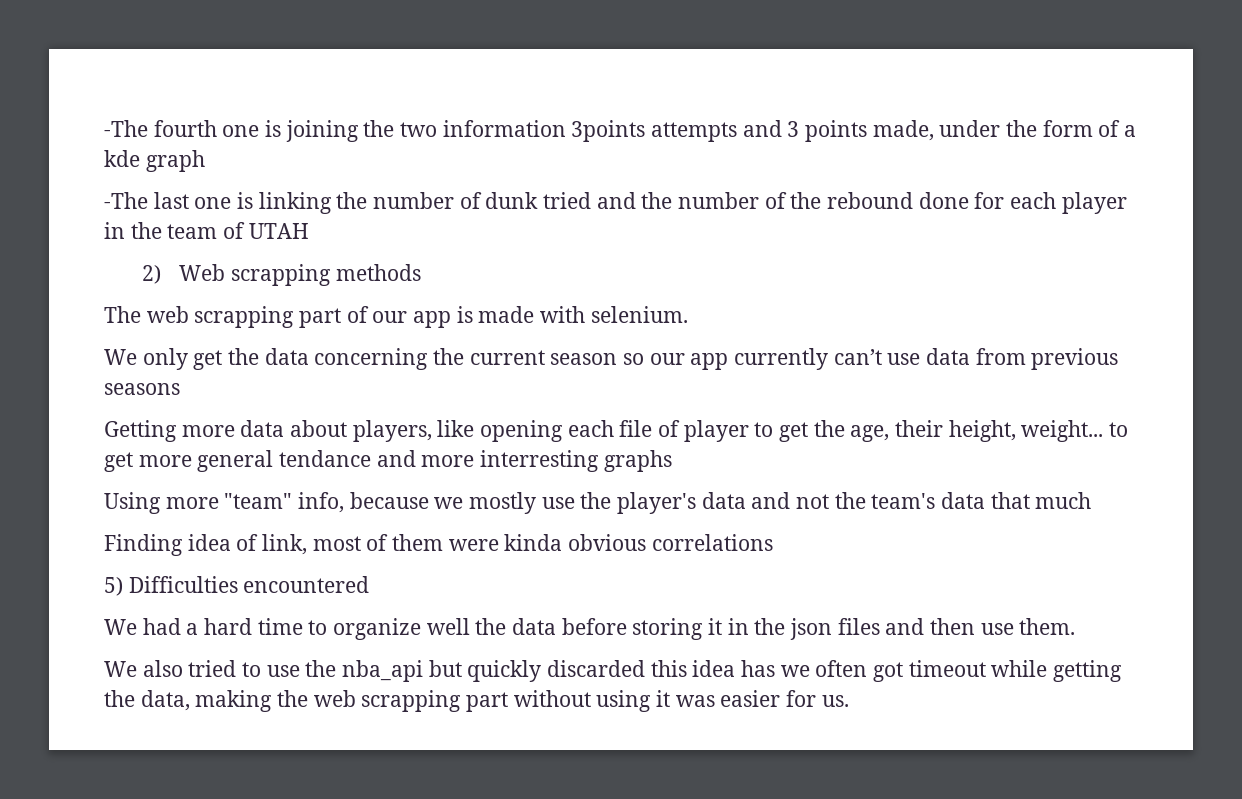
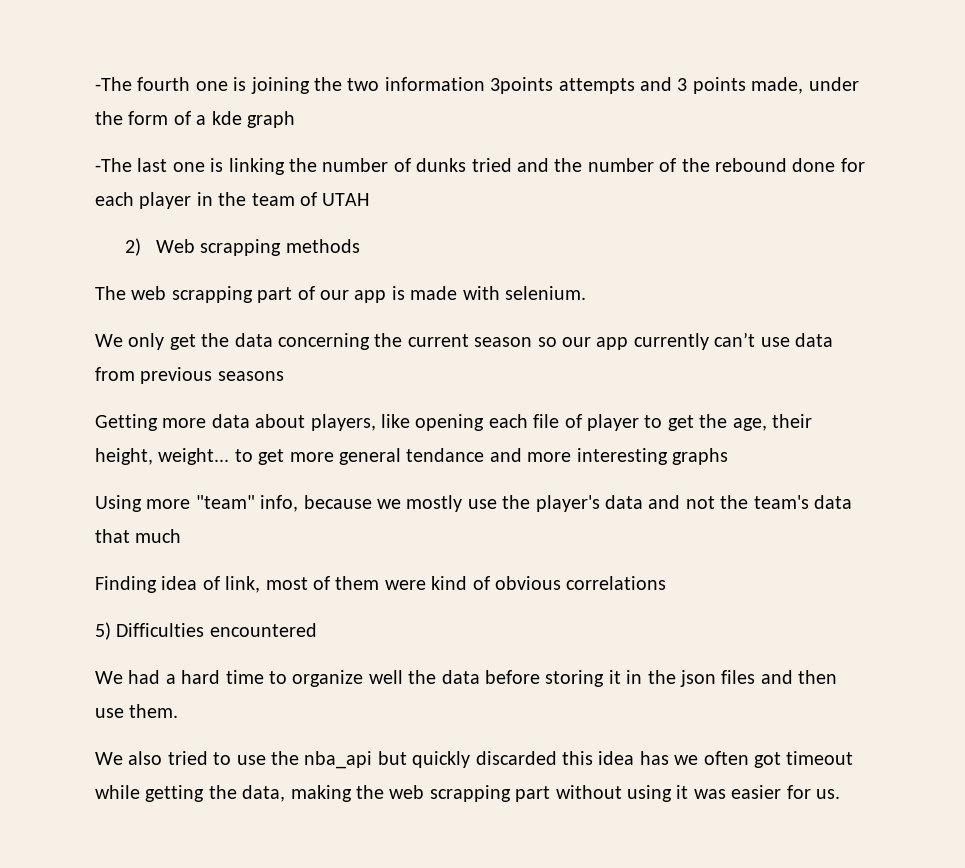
- -The last one is linking the number of dunk tried and the number of the rebound done for each player in the team of UTAH
+ -The last one is linking the number of dunks tried and the number of the rebound done for each player in the team of UTAH
- Getting more data about players, like opening each file of player to get the age, their height, weight... to get more general tendance and more interresting graphs
+ Getting more data about players, like opening each file of player to get the age, their height, weight... to get more general tendance and more interesting graphs
- Finding idea of link, most of them were kinda obvious correlations
+ Finding idea of link, most of them were kind of obvious correlations

